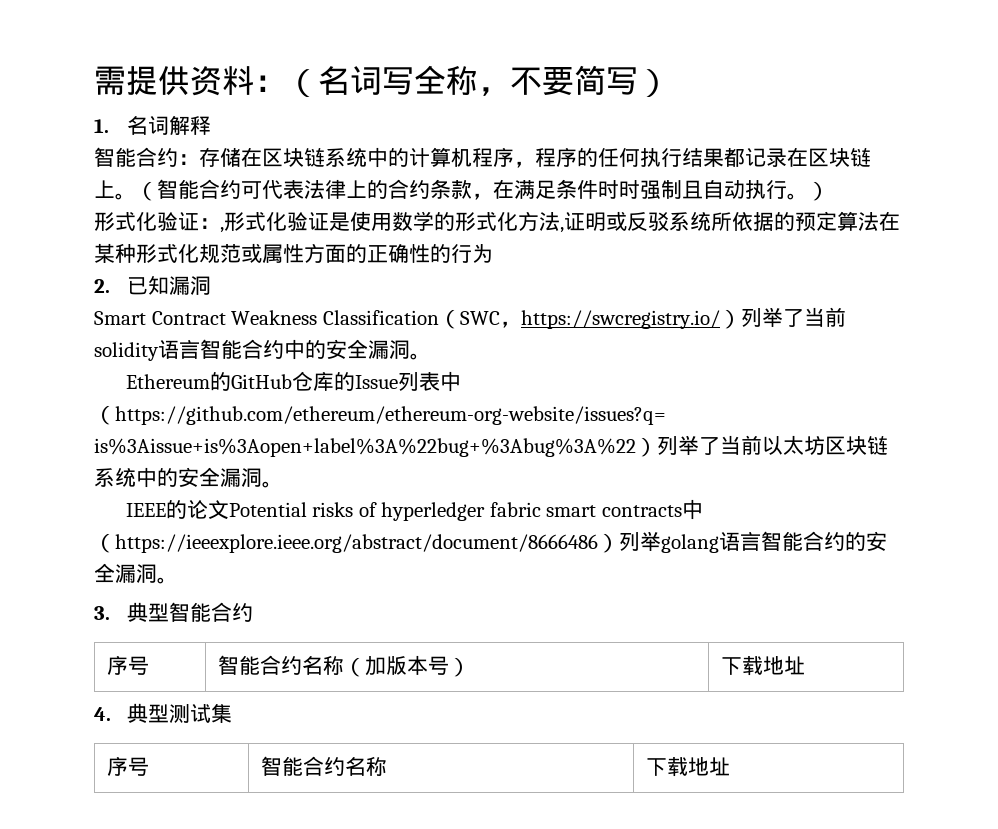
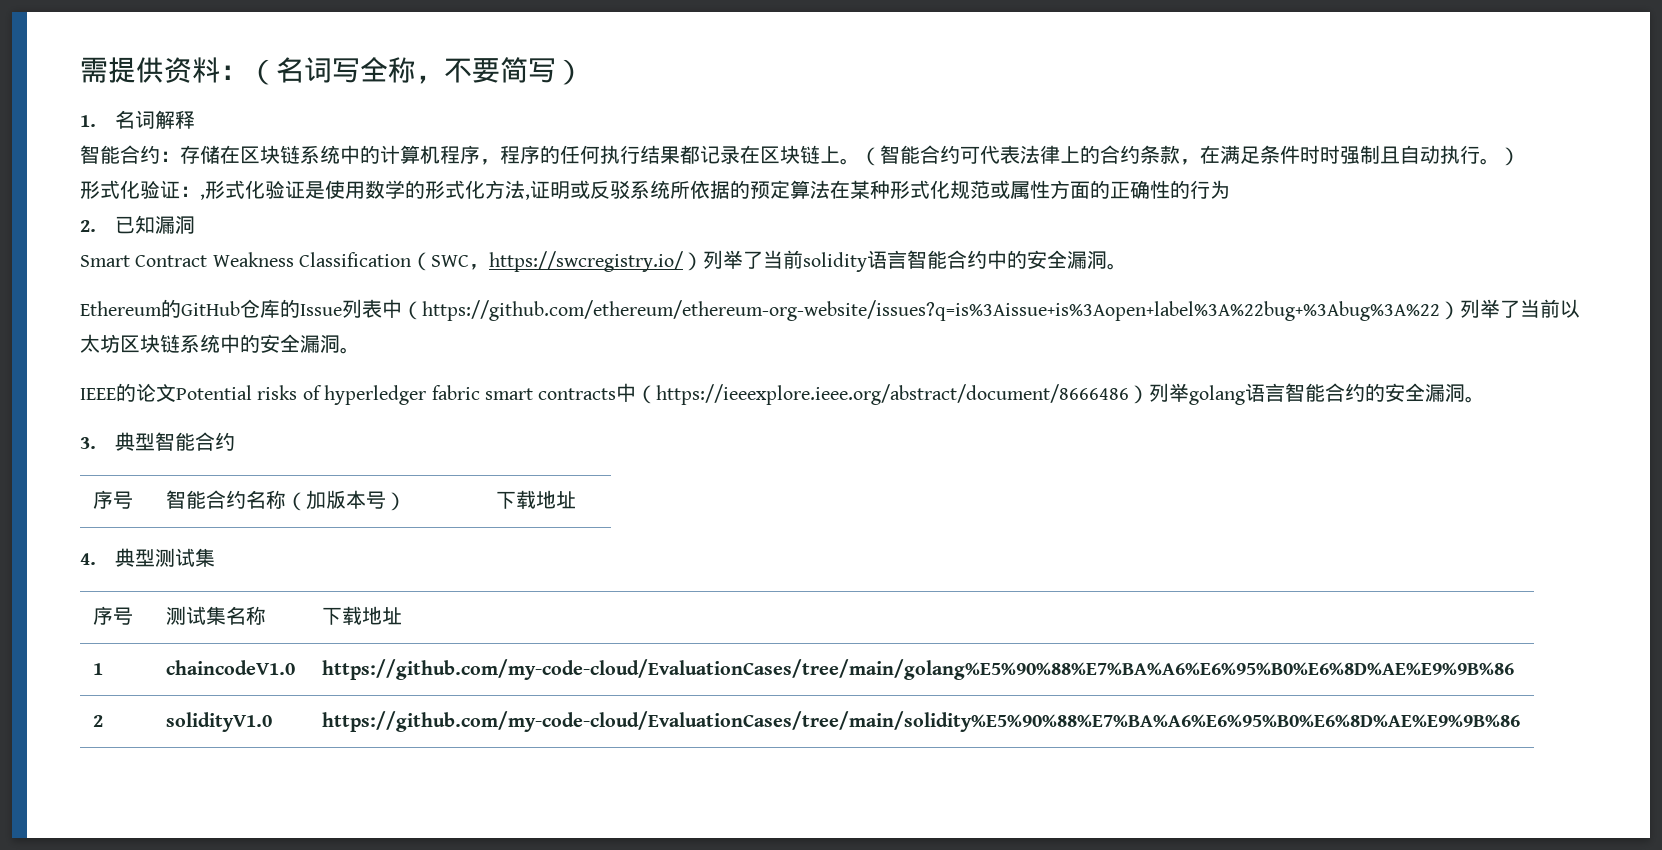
- 序号 | 智能合约名称 | 下载地址
+ 序号 | 测试集名称 | 下载地址
+ 1 | chaincodeV1.0 | https://github.com/my-code-cloud/EvaluationCases/tree/main/golang%E5%90%88%E7%BA%A6%E6%95%B0%E6%8D%AE%E9%9B%86
+ 2 | solidityV1.0 | https://github.com/my-code-cloud/EvaluationCases/tree/main/solidity%E5%90%88%E7%BA%A6%E6%95%B0%E6%8D%AE%E9%9B%86

